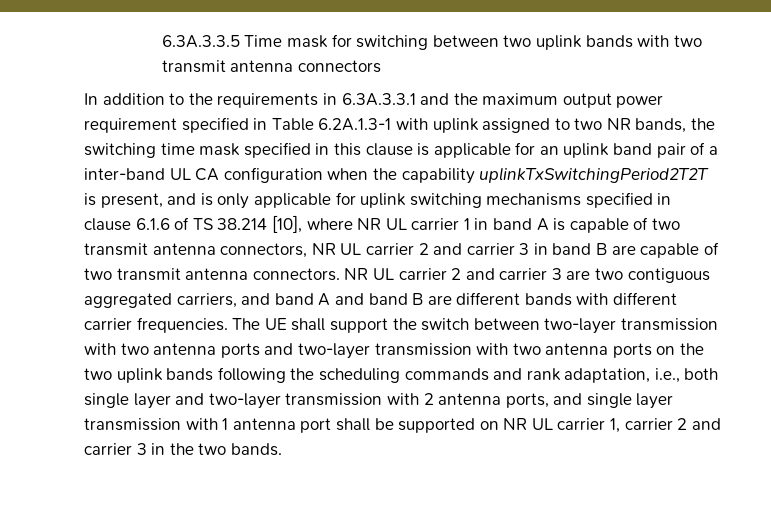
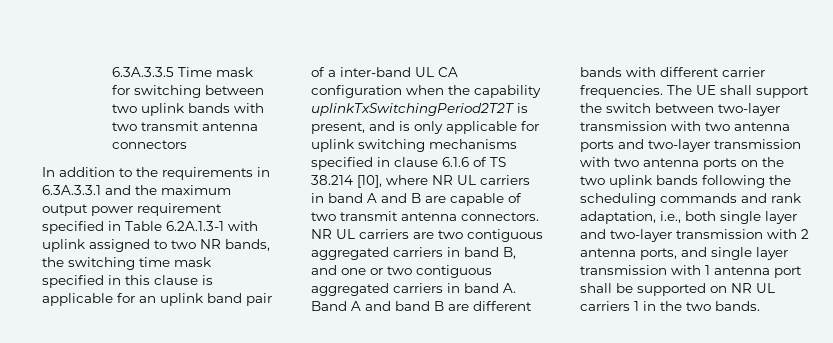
- In addition to the requirements in 6.3A.3.3.1 and the maximum output power requirement specified in Table 6.2A.1.3-1 with uplink assigned to two NR bands, the switching time mask specified in this clause is applicable for an uplink band pair of a inter-band UL CA configuration when the capability uplinkTxSwitchingPeriod2T2T is present, and is only applicable for uplink switching mechanisms specified in clause 6.1.6 of TS 38.214 [10], where NR UL carrier 1 in band A is capable of two transmit antenna connectors, NR UL carrier 2 and carrier 3 in band B are capable of two transmit antenna connectors.
+ In addition to the requirements in 6.3A.3.3.1 and the maximum output power requirement specified in Table 6.2A.1.3-1 with uplink assigned to two NR bands, the switching time mask specified in this clause is applicable for an uplink band pair of a inter-band UL CA configuration when the capability uplinkTxSwitchingPeriod2T2T is present, and is only applicable for uplink switching mechanisms specified in clause 6.1.6 of TS 38.214 [10], where NR UL carriers in band A and B are capable of two transmit antenna connectors.
- NR UL carrier 2 and carrier 3 are two contiguous aggregated carriers, and band A and band B are different bands with different carrier frequencies.
+ NR UL carriers are two contiguous aggregated carriers in band B, and one or two contiguous aggregated carriers in band A. Band A and band B are different bands with different carrier frequencies.
- The UE shall support the switch between two-layer transmission with two antenna ports and two-layer transmission with two antenna ports on the two uplink bands following the scheduling commands and rank adaptation, i.e., both single layer and two-layer transmission with 2 antenna ports, and single layer transmission with 1 antenna port shall be supported on NR UL carrier 1, carrier 2 and carrier 3 in the two bands.
+ The UE shall support the switch between two-layer transmission with two antenna ports and two-layer transmission with two antenna ports on the two uplink bands following the scheduling commands and rank adaptation, i.e., both single layer and two-layer transmission with 2 antenna ports, and single layer transmission with 1 antenna port shall be supported on NR UL carriers 1 in the two bands.

